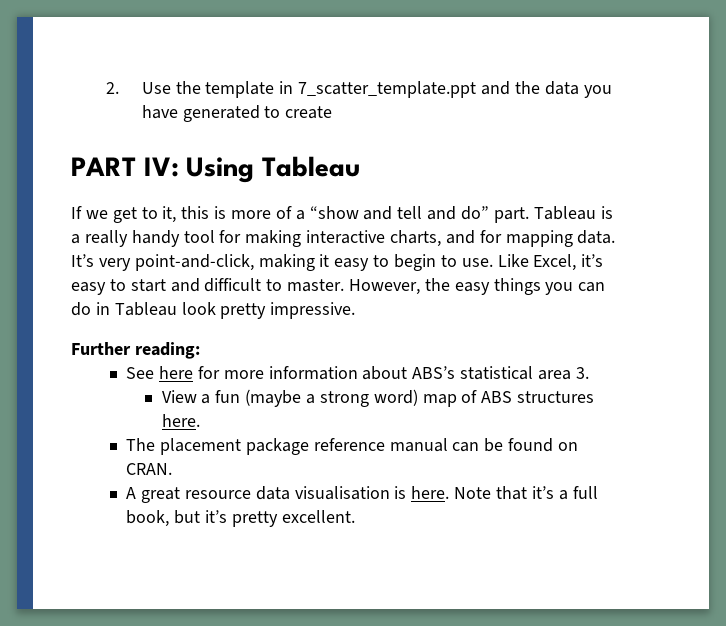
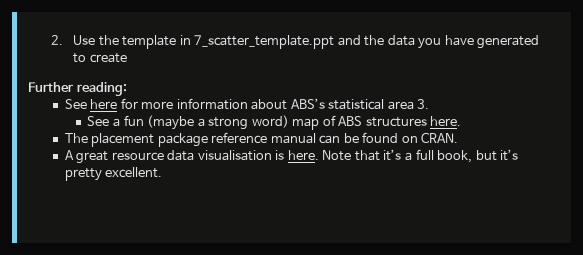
- PART IV: Using Tableau
- If we get to it, this is more of a “show and tell and do” part. Tableau is a really handy tool for making interactive charts, and for mapping data. It’s very point-and-click, making it easy to begin to use. Like Excel, it’s easy to start and difficult to master. However, the easy things you can do in Tableau look pretty impressive.
- View a fun (maybe a strong word) map of ABS structures here.
+ See a fun (maybe a strong word) map of ABS structures here.

